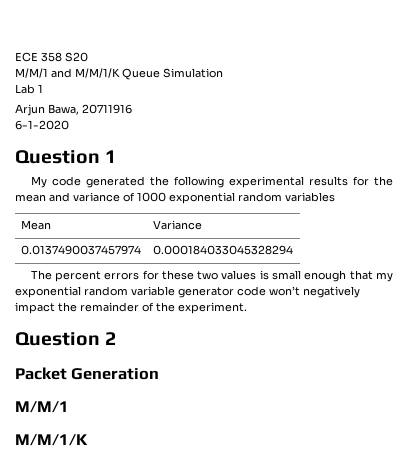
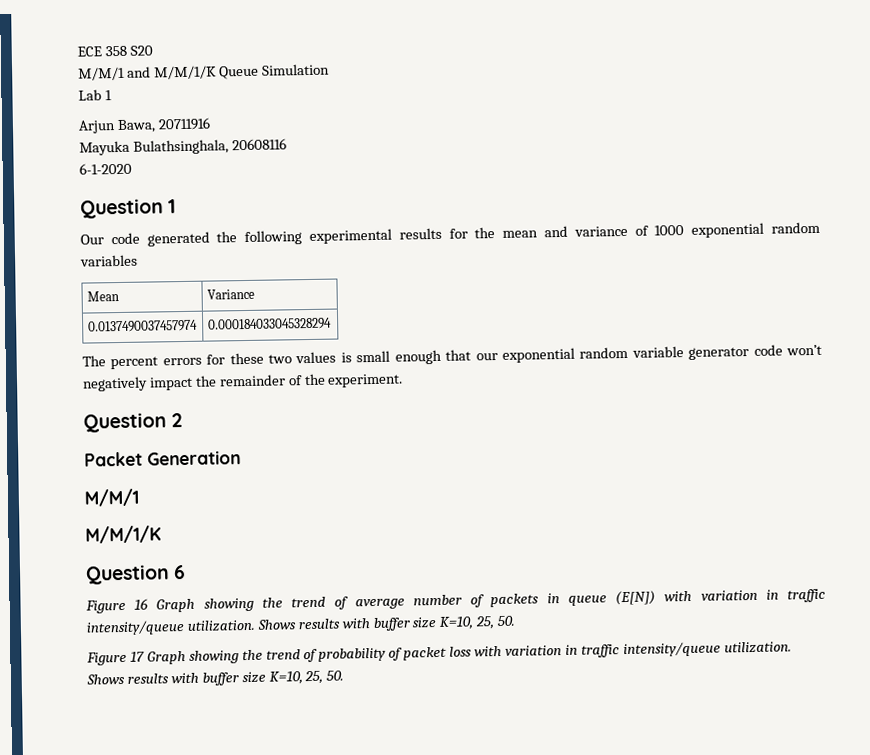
+ Mayuka Bulathsinghala, 20608116
- My code generated the following experimental results for the mean and variance of 1000 exponential random variables
+ Our code generated the following experimental results for the mean and variance of 1000 exponential random variables
- The percent errors for these two values is small enough that my exponential random variable generator code won’t negatively impact the remainder of the experiment.
+ The percent errors for these two values is small enough that our exponential random variable generator code won’t negatively impact the remainder of the experiment.
+ Question 6
+ Figure 16 Graph showing the trend of average number of packets in queue (E[N]) with variation in traffic intensity/queue utilization. Shows results with buffer size K=10, 25, 50.
+ Figure 17 Graph showing the trend of probability of packet loss with variation in traffic intensity/queue utilization. Shows results with buffer size K=10, 25, 50.

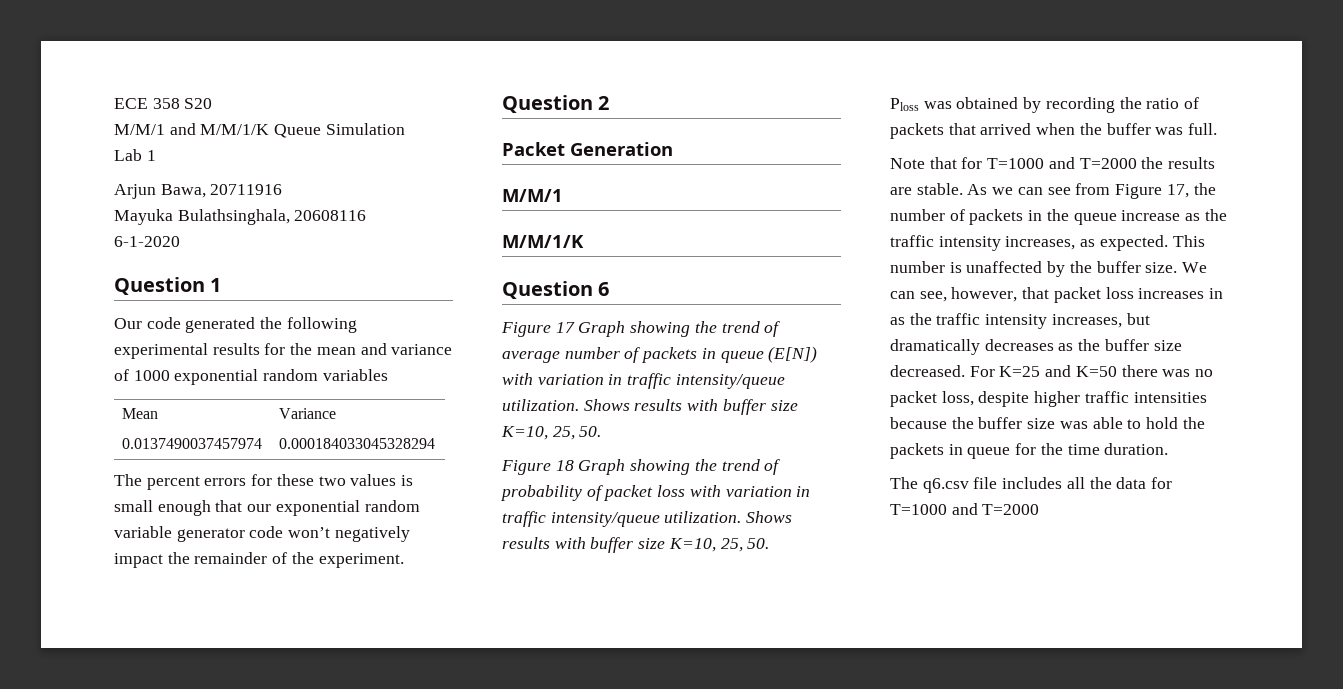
- Figure 16 Graph showing the trend of average number of packets in queue (E[N]) with variation in traffic intensity/queue utilization.
+ Figure 17 Graph showing the trend of average number of packets in queue (E[N]) with variation in traffic intensity/queue utilization.
- Figure 17 Graph showing the trend of probability of packet loss with variation in traffic intensity/queue utilization.
+ Figure 18 Graph showing the trend of probability of packet loss with variation in traffic intensity/queue utilization.
+ Ploss was obtained by recording the ratio of packets that arrived when the buffer was full.
+ Note that for T=1000 and T=2000 the results are stable. As we can see from Figure 17, the number of packets in the queue increase as the traffic intensity increases, as expected. This number is unaffected by the buffer size. We can see, however, that packet loss increases in as the traffic intensity increases, but dramatically decreases as the buffer size decreased. For K=25 and K=50 there was no packet loss, despite higher traffic intensities because the buffer size was able to hold the packets in queue for the time duration.
+ The q6.csv file includes all the data for T=1000 and T=2000

